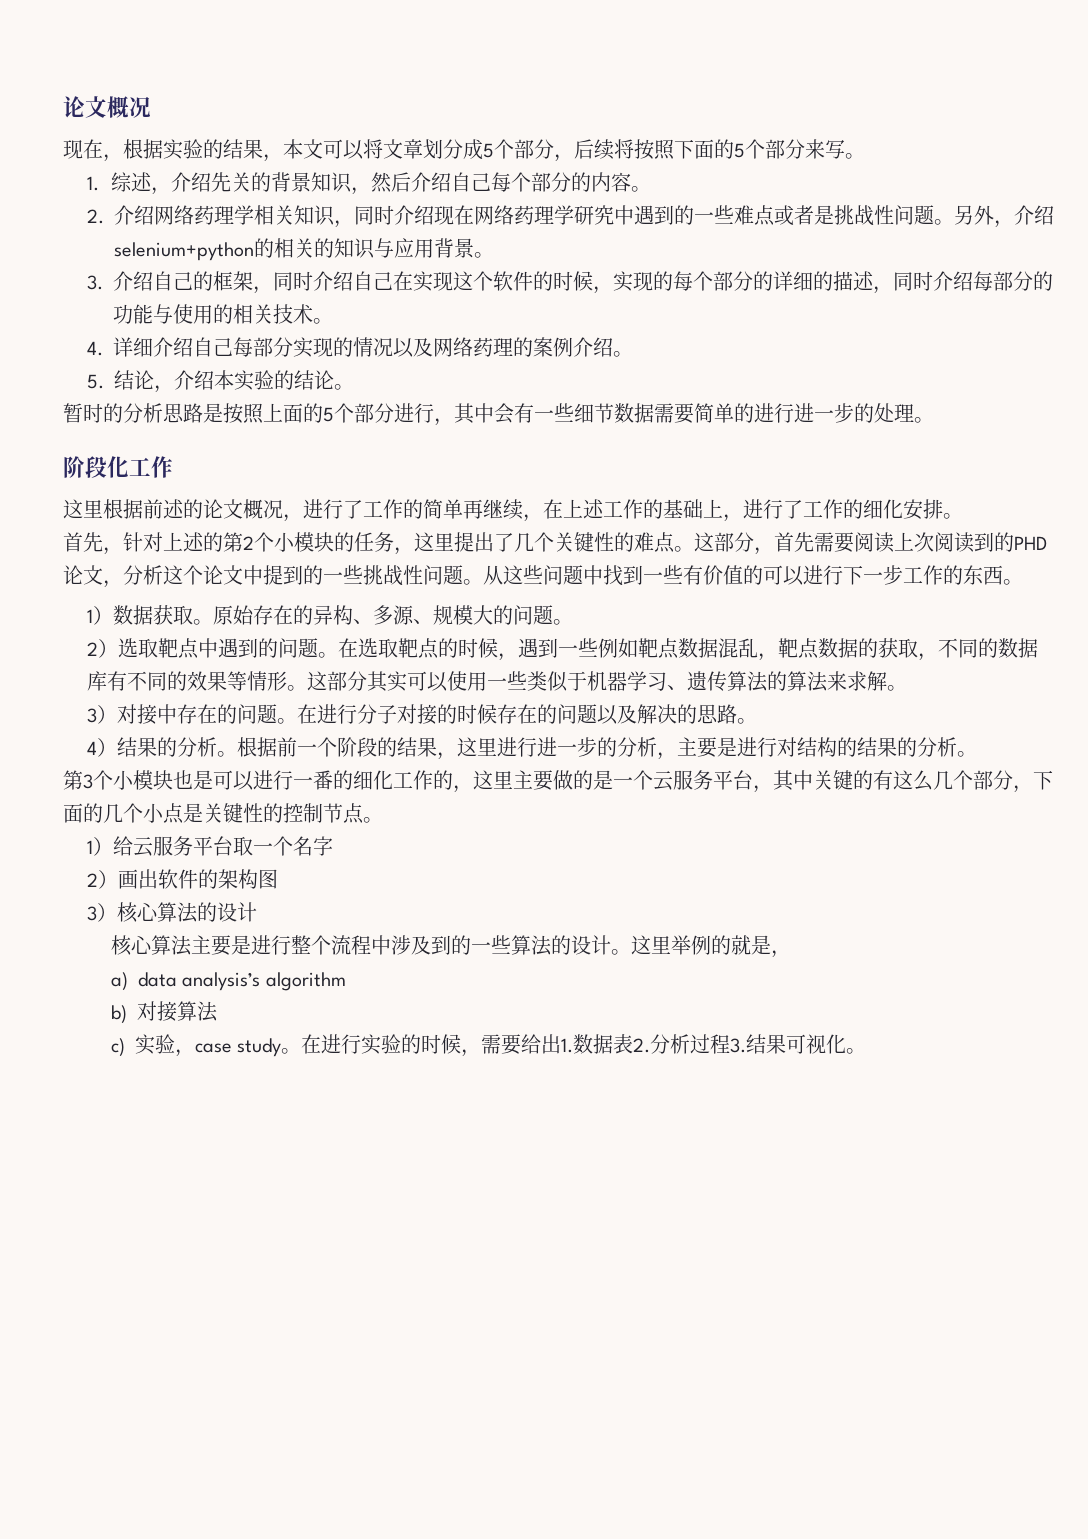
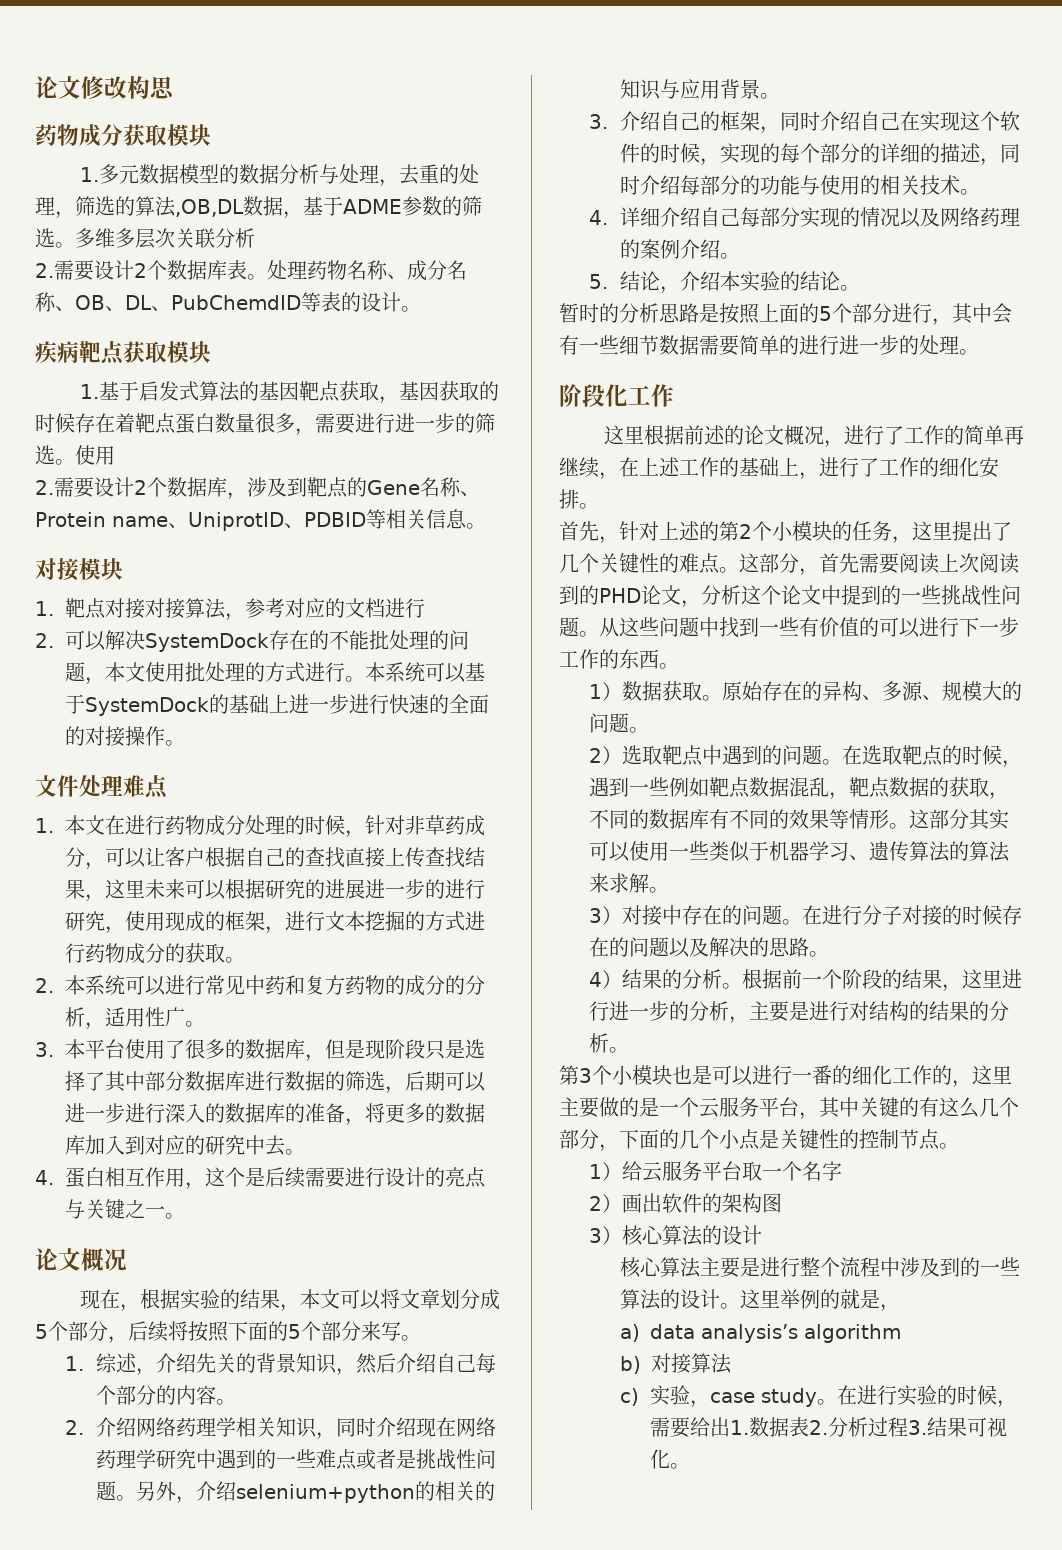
+ 论文修改构思
+ 药物成分获取模块
+ 1.多元数据模型的数据分析与处理，去重的处理，筛选的算法,OB,DL数据，基于ADME参数的筛选。多维多层次关联分析
+ 2.需要设计2个数据库表。处理药物名称、成分名称、OB、DL、PubChemdID等表的设计。
+ 疾病靶点获取模块
+ 1.基于启发式算法的基因靶点获取，基因获取的时候存在着靶点蛋白数量很多，需要进行进一步的筛选。使用
+ 2.需要设计2个数据库，涉及到靶点的Gene名称、Protein name、UniprotID、PDBID等相关信息。
+ 对接模块
+ 1.靶点对接对接算法，参考对应的文档进行
+ 2.可以解决SystemDock存在的不能批处理的问题，本文使用批处理的方式进行。本系统可以基于SystemDock的基础上进一步进行快速的全面的对接操作。
+ 文件处理难点
+ 1.本文在进行药物成分处理的时候，针对非草药成分，可以让客户根据自己的查找直接上传查找结果，这里未来可以根据研究的进展进一步的进行研究，使用现成的框架，进行文本挖掘的方式进行药物成分的获取。
+ 2.本系统可以进行常见中药和复方药物的成分的分析，适用性广。
+ 3.本平台使用了很多的数据库，但是现阶段只是选择了其中部分数据库进行数据的筛选，后期可以进一步进行深入的数据库的准备，将更多的数据库加入到对应的研究中去。
+ 4.蛋白相互作用，这个是后续需要进行设计的亮点与关键之一。

